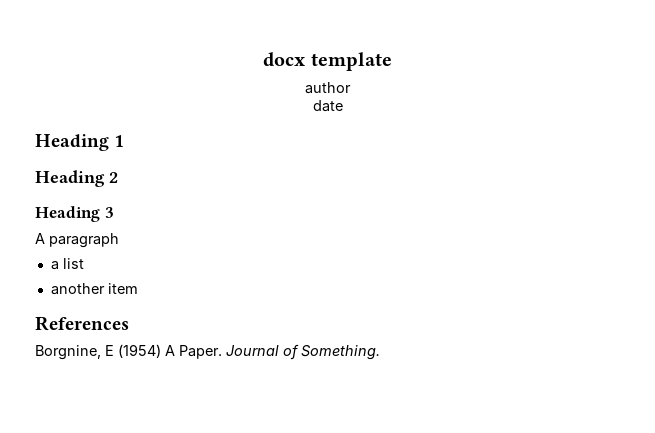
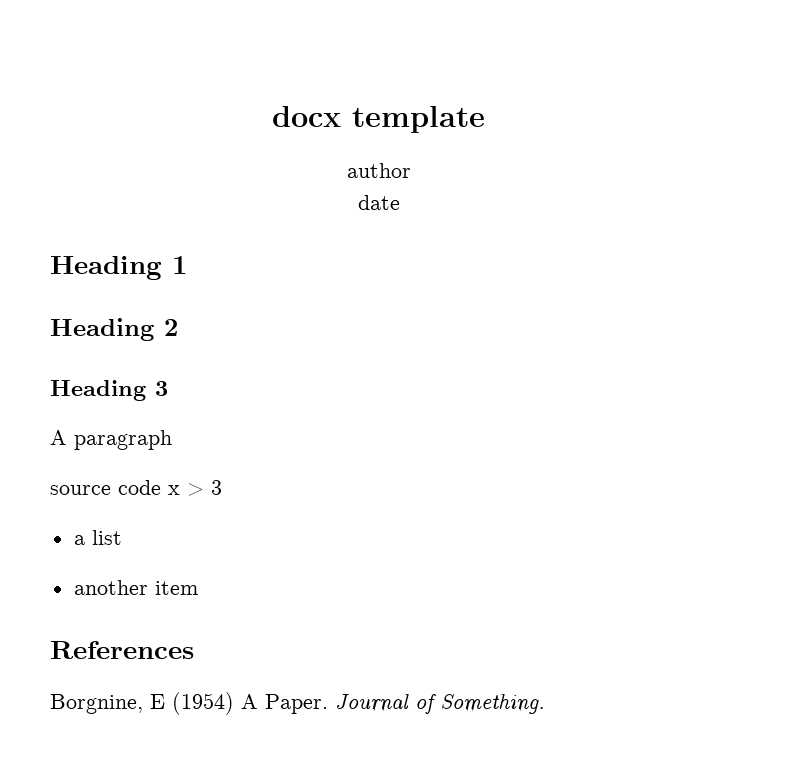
+ source code x > 3

